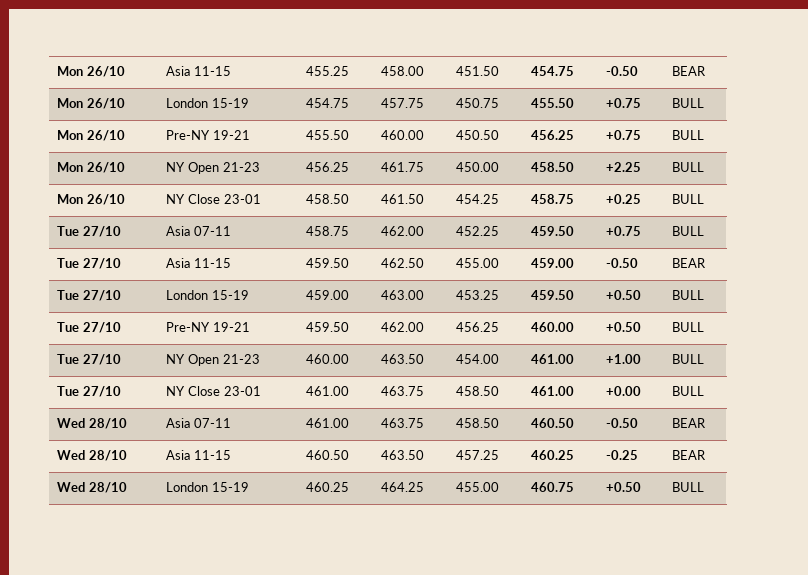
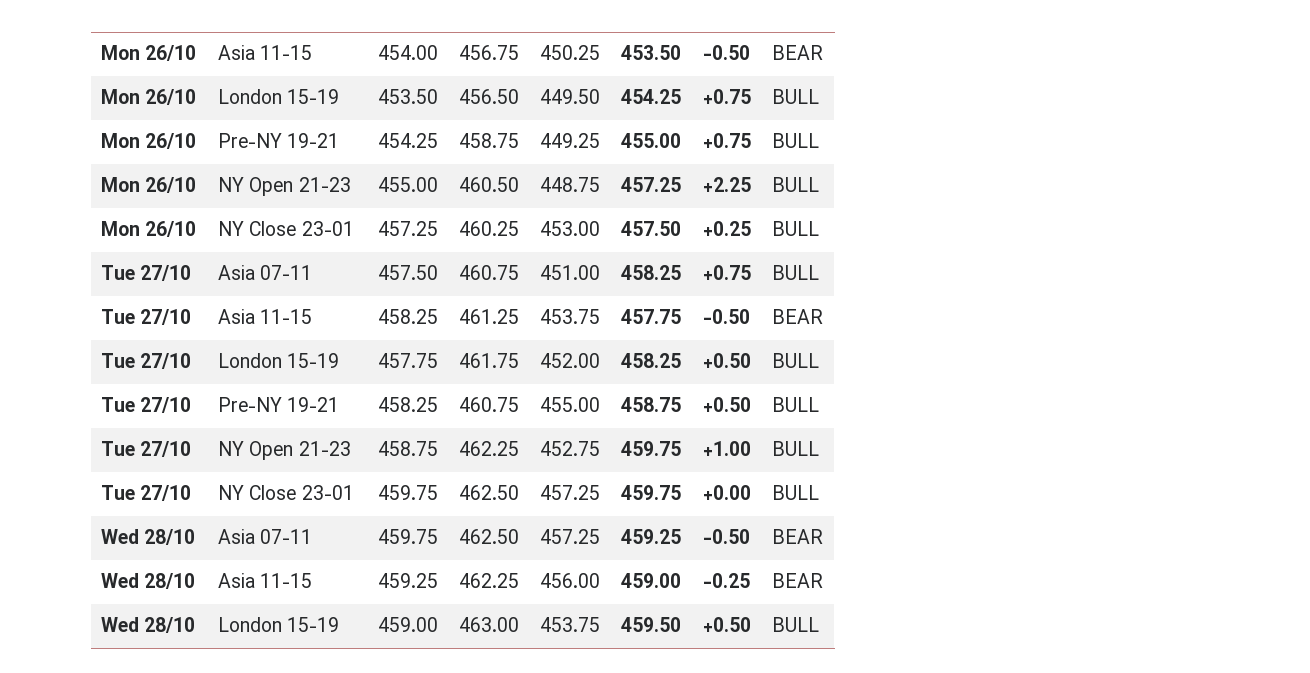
- Mon 26/10 | Asia 11-15 | 455.25 | 458.00 | 451.50 | 454.75 | -0.50 | BEAR
+ Mon 26/10 | Asia 11-15 | 454.00 | 456.75 | 450.25 | 453.50 | -0.50 | BEAR
- Mon 26/10 | London 15-19 | 454.75 | 457.75 | 450.75 | 455.50 | +0.75 | BULL
+ Mon 26/10 | London 15-19 | 453.50 | 456.50 | 449.50 | 454.25 | +0.75 | BULL
- Mon 26/10 | Pre-NY 19-21 | 455.50 | 460.00 | 450.50 | 456.25 | +0.75 | BULL
+ Mon 26/10 | Pre-NY 19-21 | 454.25 | 458.75 | 449.25 | 455.00 | +0.75 | BULL
- Mon 26/10 | NY Open 21-23 | 456.25 | 461.75 | 450.00 | 458.50 | +2.25 | BULL
+ Mon 26/10 | NY Open 21-23 | 455.00 | 460.50 | 448.75 | 457.25 | +2.25 | BULL
- Mon 26/10 | NY Close 23-01 | 458.50 | 461.50 | 454.25 | 458.75 | +0.25 | BULL
+ Mon 26/10 | NY Close 23-01 | 457.25 | 460.25 | 453.00 | 457.50 | +0.25 | BULL
- Tue 27/10 | Asia 07-11 | 458.75 | 462.00 | 452.25 | 459.50 | +0.75 | BULL
+ Tue 27/10 | Asia 07-11 | 457.50 | 460.75 | 451.00 | 458.25 | +0.75 | BULL
- Tue 27/10 | Asia 11-15 | 459.50 | 462.50 | 455.00 | 459.00 | -0.50 | BEAR
+ Tue 27/10 | Asia 11-15 | 458.25 | 461.25 | 453.75 | 457.75 | -0.50 | BEAR
- Tue 27/10 | London 15-19 | 459.00 | 463.00 | 453.25 | 459.50 | +0.50 | BULL
+ Tue 27/10 | London 15-19 | 457.75 | 461.75 | 452.00 | 458.25 | +0.50 | BULL
- Tue 27/10 | Pre-NY 19-21 | 459.50 | 462.00 | 456.25 | 460.00 | +0.50 | BULL
+ Tue 27/10 | Pre-NY 19-21 | 458.25 | 460.75 | 455.00 | 458.75 | +0.50 | BULL
- Tue 27/10 | NY Open 21-23 | 460.00 | 463.50 | 454.00 | 461.00 | +1.00 | BULL
+ Tue 27/10 | NY Open 21-23 | 458.75 | 462.25 | 452.75 | 459.75 | +1.00 | BULL
- Tue 27/10 | NY Close 23-01 | 461.00 | 463.75 | 458.50 | 461.00 | +0.00 | BULL
+ Tue 27/10 | NY Close 23-01 | 459.75 | 462.50 | 457.25 | 459.75 | +0.00 | BULL
- Wed 28/10 | Asia 07-11 | 461.00 | 463.75 | 458.50 | 460.50 | -0.50 | BEAR
+ Wed 28/10 | Asia 07-11 | 459.75 | 462.50 | 457.25 | 459.25 | -0.50 | BEAR
- Wed 28/10 | Asia 11-15 | 460.50 | 463.50 | 457.25 | 460.25 | -0.25 | BEAR
+ Wed 28/10 | Asia 11-15 | 459.25 | 462.25 | 456.00 | 459.00 | -0.25 | BEAR
- Wed 28/10 | London 15-19 | 460.25 | 464.25 | 455.00 | 460.75 | +0.50 | BULL
+ Wed 28/10 | London 15-19 | 459.00 | 463.00 | 453.75 | 459.50 | +0.50 | BULL

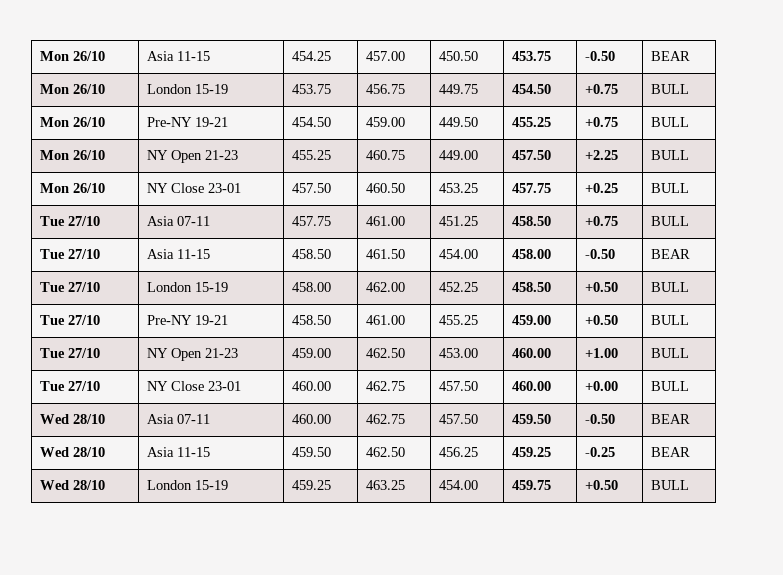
- Mon 26/10 | Asia 11-15 | 454.00 | 456.75 | 450.25 | 453.50 | -0.50 | BEAR
+ Mon 26/10 | Asia 11-15 | 454.25 | 457.00 | 450.50 | 453.75 | -0.50 | BEAR
- Mon 26/10 | London 15-19 | 453.50 | 456.50 | 449.50 | 454.25 | +0.75 | BULL
+ Mon 26/10 | London 15-19 | 453.75 | 456.75 | 449.75 | 454.50 | +0.75 | BULL
- Mon 26/10 | Pre-NY 19-21 | 454.25 | 458.75 | 449.25 | 455.00 | +0.75 | BULL
+ Mon 26/10 | Pre-NY 19-21 | 454.50 | 459.00 | 449.50 | 455.25 | +0.75 | BULL
- Mon 26/10 | NY Open 21-23 | 455.00 | 460.50 | 448.75 | 457.25 | +2.25 | BULL
+ Mon 26/10 | NY Open 21-23 | 455.25 | 460.75 | 449.00 | 457.50 | +2.25 | BULL
- Mon 26/10 | NY Close 23-01 | 457.25 | 460.25 | 453.00 | 457.50 | +0.25 | BULL
+ Mon 26/10 | NY Close 23-01 | 457.50 | 460.50 | 453.25 | 457.75 | +0.25 | BULL
- Tue 27/10 | Asia 07-11 | 457.50 | 460.75 | 451.00 | 458.25 | +0.75 | BULL
+ Tue 27/10 | Asia 07-11 | 457.75 | 461.00 | 451.25 | 458.50 | +0.75 | BULL
- Tue 27/10 | Asia 11-15 | 458.25 | 461.25 | 453.75 | 457.75 | -0.50 | BEAR
+ Tue 27/10 | Asia 11-15 | 458.50 | 461.50 | 454.00 | 458.00 | -0.50 | BEAR
- Tue 27/10 | London 15-19 | 457.75 | 461.75 | 452.00 | 458.25 | +0.50 | BULL
+ Tue 27/10 | London 15-19 | 458.00 | 462.00 | 452.25 | 458.50 | +0.50 | BULL
- Tue 27/10 | Pre-NY 19-21 | 458.25 | 460.75 | 455.00 | 458.75 | +0.50 | BULL
+ Tue 27/10 | Pre-NY 19-21 | 458.50 | 461.00 | 455.25 | 459.00 | +0.50 | BULL
- Tue 27/10 | NY Open 21-23 | 458.75 | 462.25 | 452.75 | 459.75 | +1.00 | BULL
+ Tue 27/10 | NY Open 21-23 | 459.00 | 462.50 | 453.00 | 460.00 | +1.00 | BULL
- Tue 27/10 | NY Close 23-01 | 459.75 | 462.50 | 457.25 | 459.75 | +0.00 | BULL
+ Tue 27/10 | NY Close 23-01 | 460.00 | 462.75 | 457.50 | 460.00 | +0.00 | BULL
- Wed 28/10 | Asia 07-11 | 459.75 | 462.50 | 457.25 | 459.25 | -0.50 | BEAR
+ Wed 28/10 | Asia 07-11 | 460.00 | 462.75 | 457.50 | 459.50 | -0.50 | BEAR
- Wed 28/10 | Asia 11-15 | 459.25 | 462.25 | 456.00 | 459.00 | -0.25 | BEAR
+ Wed 28/10 | Asia 11-15 | 459.50 | 462.50 | 456.25 | 459.25 | -0.25 | BEAR
- Wed 28/10 | London 15-19 | 459.00 | 463.00 | 453.75 | 459.50 | +0.50 | BULL
+ Wed 28/10 | London 15-19 | 459.25 | 463.25 | 454.00 | 459.75 | +0.50 | BULL

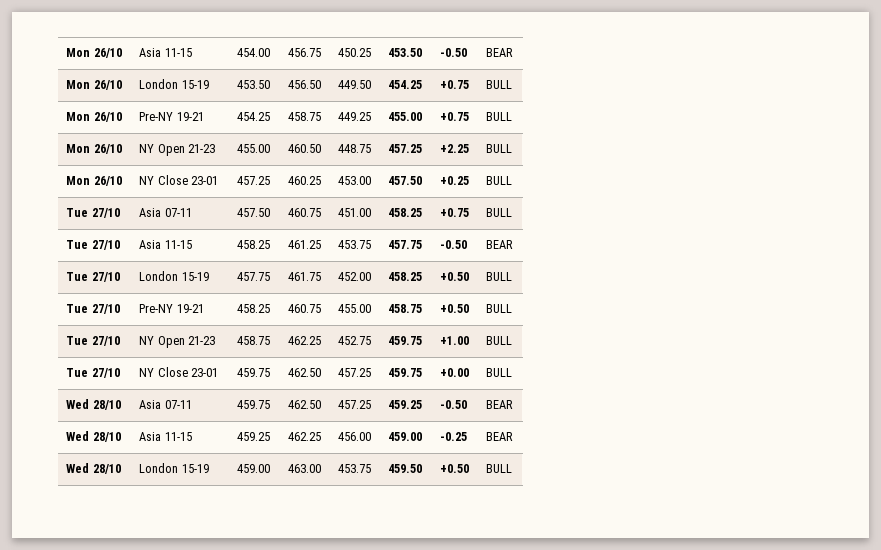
- Mon 26/10 | Asia 11-15 | 454.25 | 457.00 | 450.50 | 453.75 | -0.50 | BEAR
+ Mon 26/10 | Asia 11-15 | 454.00 | 456.75 | 450.25 | 453.50 | -0.50 | BEAR
- Mon 26/10 | London 15-19 | 453.75 | 456.75 | 449.75 | 454.50 | +0.75 | BULL
+ Mon 26/10 | London 15-19 | 453.50 | 456.50 | 449.50 | 454.25 | +0.75 | BULL
- Mon 26/10 | Pre-NY 19-21 | 454.50 | 459.00 | 449.50 | 455.25 | +0.75 | BULL
+ Mon 26/10 | Pre-NY 19-21 | 454.25 | 458.75 | 449.25 | 455.00 | +0.75 | BULL
- Mon 26/10 | NY Open 21-23 | 455.25 | 460.75 | 449.00 | 457.50 | +2.25 | BULL
+ Mon 26/10 | NY Open 21-23 | 455.00 | 460.50 | 448.75 | 457.25 | +2.25 | BULL
- Mon 26/10 | NY Close 23-01 | 457.50 | 460.50 | 453.25 | 457.75 | +0.25 | BULL
+ Mon 26/10 | NY Close 23-01 | 457.25 | 460.25 | 453.00 | 457.50 | +0.25 | BULL
- Tue 27/10 | Asia 07-11 | 457.75 | 461.00 | 451.25 | 458.50 | +0.75 | BULL
+ Tue 27/10 | Asia 07-11 | 457.50 | 460.75 | 451.00 | 458.25 | +0.75 | BULL
- Tue 27/10 | Asia 11-15 | 458.50 | 461.50 | 454.00 | 458.00 | -0.50 | BEAR
+ Tue 27/10 | Asia 11-15 | 458.25 | 461.25 | 453.75 | 457.75 | -0.50 | BEAR
- Tue 27/10 | London 15-19 | 458.00 | 462.00 | 452.25 | 458.50 | +0.50 | BULL
+ Tue 27/10 | London 15-19 | 457.75 | 461.75 | 452.00 | 458.25 | +0.50 | BULL
- Tue 27/10 | Pre-NY 19-21 | 458.50 | 461.00 | 455.25 | 459.00 | +0.50 | BULL
+ Tue 27/10 | Pre-NY 19-21 | 458.25 | 460.75 | 455.00 | 458.75 | +0.50 | BULL
- Tue 27/10 | NY Open 21-23 | 459.00 | 462.50 | 453.00 | 460.00 | +1.00 | BULL
+ Tue 27/10 | NY Open 21-23 | 458.75 | 462.25 | 452.75 | 459.75 | +1.00 | BULL
- Tue 27/10 | NY Close 23-01 | 460.00 | 462.75 | 457.50 | 460.00 | +0.00 | BULL
+ Tue 27/10 | NY Close 23-01 | 459.75 | 462.50 | 457.25 | 459.75 | +0.00 | BULL
- Wed 28/10 | Asia 07-11 | 460.00 | 462.75 | 457.50 | 459.50 | -0.50 | BEAR
+ Wed 28/10 | Asia 07-11 | 459.75 | 462.50 | 457.25 | 459.25 | -0.50 | BEAR
- Wed 28/10 | Asia 11-15 | 459.50 | 462.50 | 456.25 | 459.25 | -0.25 | BEAR
+ Wed 28/10 | Asia 11-15 | 459.25 | 462.25 | 456.00 | 459.00 | -0.25 | BEAR
- Wed 28/10 | London 15-19 | 459.25 | 463.25 | 454.00 | 459.75 | +0.50 | BULL
+ Wed 28/10 | London 15-19 | 459.00 | 463.00 | 453.75 | 459.50 | +0.50 | BULL

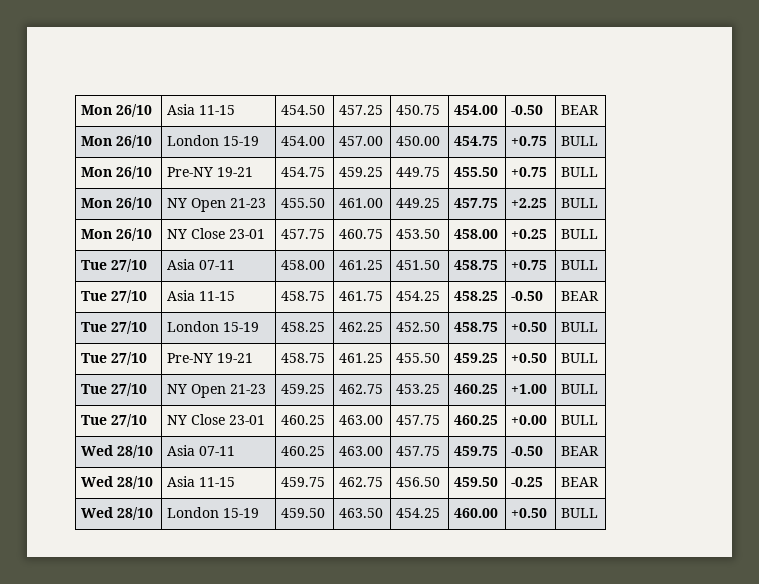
- Mon 26/10 | Asia 11-15 | 454.00 | 456.75 | 450.25 | 453.50 | -0.50 | BEAR
+ Mon 26/10 | Asia 11-15 | 454.50 | 457.25 | 450.75 | 454.00 | -0.50 | BEAR
- Mon 26/10 | London 15-19 | 453.50 | 456.50 | 449.50 | 454.25 | +0.75 | BULL
+ Mon 26/10 | London 15-19 | 454.00 | 457.00 | 450.00 | 454.75 | +0.75 | BULL
- Mon 26/10 | Pre-NY 19-21 | 454.25 | 458.75 | 449.25 | 455.00 | +0.75 | BULL
+ Mon 26/10 | Pre-NY 19-21 | 454.75 | 459.25 | 449.75 | 455.50 | +0.75 | BULL
- Mon 26/10 | NY Open 21-23 | 455.00 | 460.50 | 448.75 | 457.25 | +2.25 | BULL
+ Mon 26/10 | NY Open 21-23 | 455.50 | 461.00 | 449.25 | 457.75 | +2.25 | BULL
- Mon 26/10 | NY Close 23-01 | 457.25 | 460.25 | 453.00 | 457.50 | +0.25 | BULL
+ Mon 26/10 | NY Close 23-01 | 457.75 | 460.75 | 453.50 | 458.00 | +0.25 | BULL
- Tue 27/10 | Asia 07-11 | 457.50 | 460.75 | 451.00 | 458.25 | +0.75 | BULL
+ Tue 27/10 | Asia 07-11 | 458.00 | 461.25 | 451.50 | 458.75 | +0.75 | BULL
- Tue 27/10 | Asia 11-15 | 458.25 | 461.25 | 453.75 | 457.75 | -0.50 | BEAR
+ Tue 27/10 | Asia 11-15 | 458.75 | 461.75 | 454.25 | 458.25 | -0.50 | BEAR
- Tue 27/10 | London 15-19 | 457.75 | 461.75 | 452.00 | 458.25 | +0.50 | BULL
+ Tue 27/10 | London 15-19 | 458.25 | 462.25 | 452.50 | 458.75 | +0.50 | BULL
- Tue 27/10 | Pre-NY 19-21 | 458.25 | 460.75 | 455.00 | 458.75 | +0.50 | BULL
+ Tue 27/10 | Pre-NY 19-21 | 458.75 | 461.25 | 455.50 | 459.25 | +0.50 | BULL
- Tue 27/10 | NY Open 21-23 | 458.75 | 462.25 | 452.75 | 459.75 | +1.00 | BULL
+ Tue 27/10 | NY Open 21-23 | 459.25 | 462.75 | 453.25 | 460.25 | +1.00 | BULL
- Tue 27/10 | NY Close 23-01 | 459.75 | 462.50 | 457.25 | 459.75 | +0.00 | BULL
+ Tue 27/10 | NY Close 23-01 | 460.25 | 463.00 | 457.75 | 460.25 | +0.00 | BULL
- Wed 28/10 | Asia 07-11 | 459.75 | 462.50 | 457.25 | 459.25 | -0.50 | BEAR
+ Wed 28/10 | Asia 07-11 | 460.25 | 463.00 | 457.75 | 459.75 | -0.50 | BEAR
- Wed 28/10 | Asia 11-15 | 459.25 | 462.25 | 456.00 | 459.00 | -0.25 | BEAR
+ Wed 28/10 | Asia 11-15 | 459.75 | 462.75 | 456.50 | 459.50 | -0.25 | BEAR
- Wed 28/10 | London 15-19 | 459.00 | 463.00 | 453.75 | 459.50 | +0.50 | BULL
+ Wed 28/10 | London 15-19 | 459.50 | 463.50 | 454.25 | 460.00 | +0.50 | BULL

